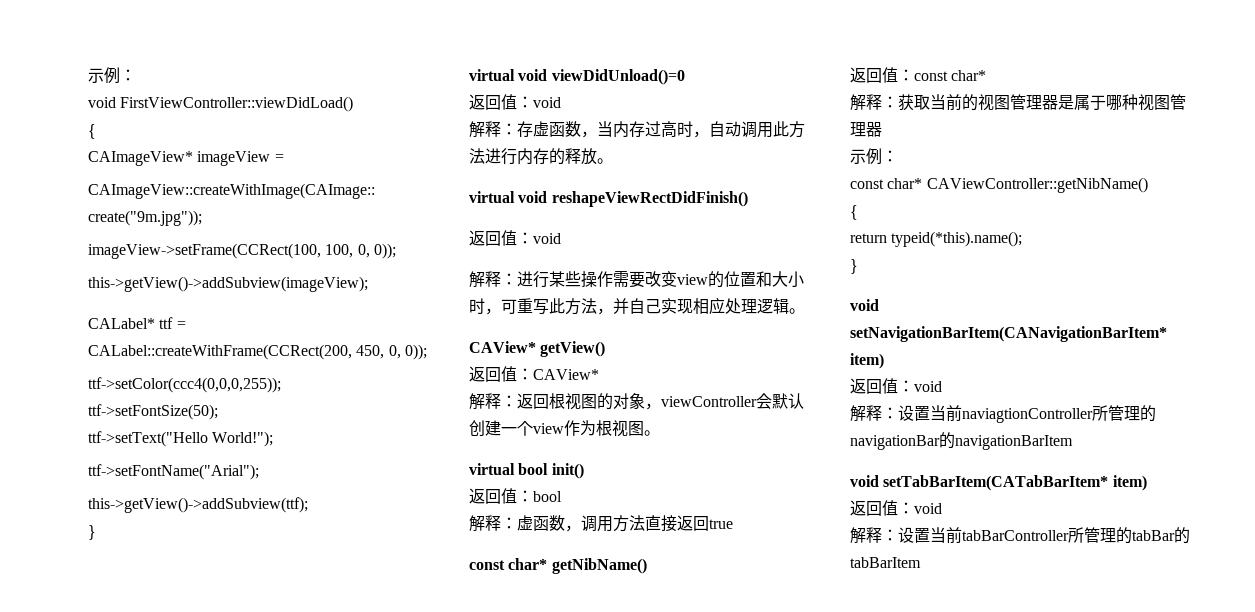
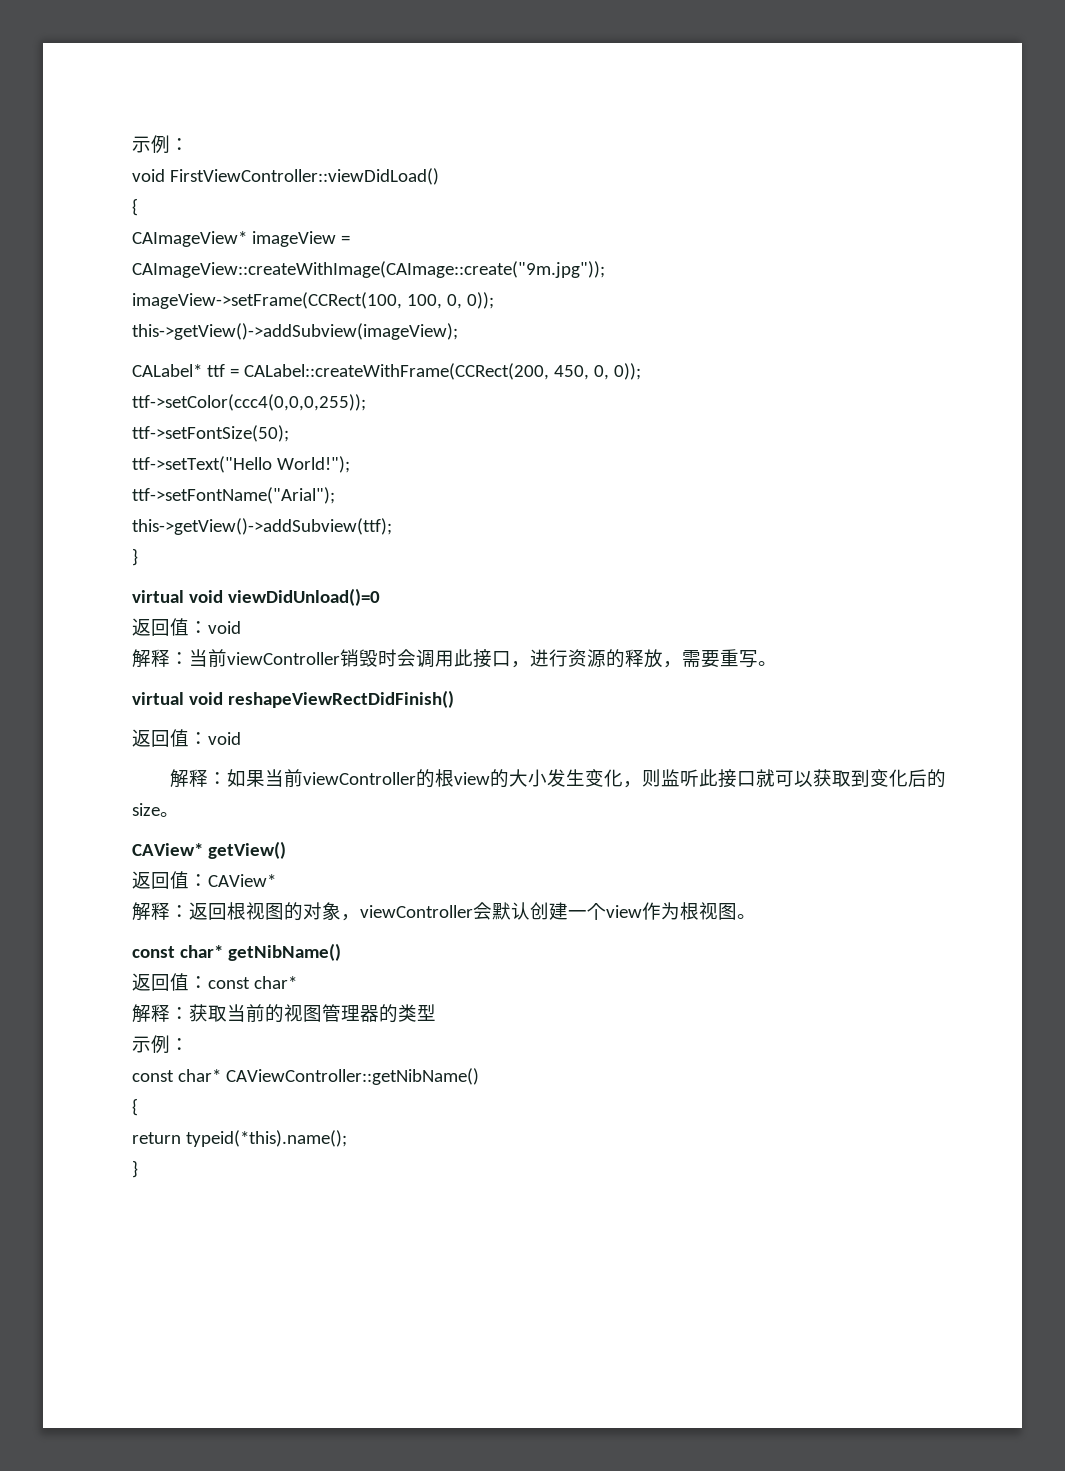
- 解释：存虚函数，当内存过高时，自动调用此方法进行内存的释放。
+ 解释：当前viewController销毁时会调用此接口，进行资源的释放，需要重写。
- 解释：进行某些操作需要改变view的位置和大小时，可重写此方法，并自己实现相应处理逻辑。
+ 解释：如果当前viewController的根view的大小发生变化，则监听此接口就可以获取到变化后的size。
- virtual bool init()
- 返回值：bool
- 解释：虚函数，调用方法直接返回true
- 解释：获取当前的视图管理器是属于哪种视图管理器
+ 解释：获取当前的视图管理器的类型
- void setNavigationBarItem(CANavigationBarItem* item)
- 返回值：void
- 解释：设置当前naviagtionController所管理的navigationBar的navigationBarItem
- void setTabBarItem(CATabBarItem* item)
- 返回值：void
- 解释：设置当前tabBarController所管理的tabBar的tabBarItem

